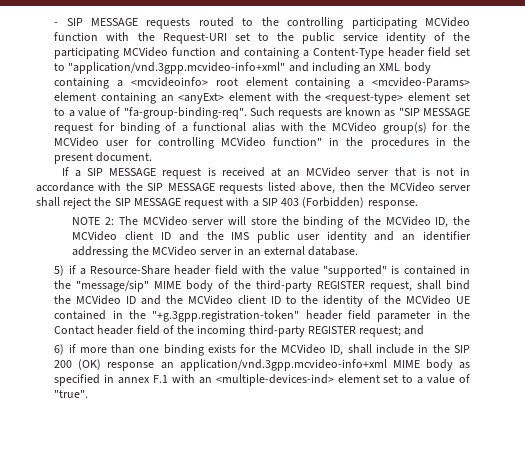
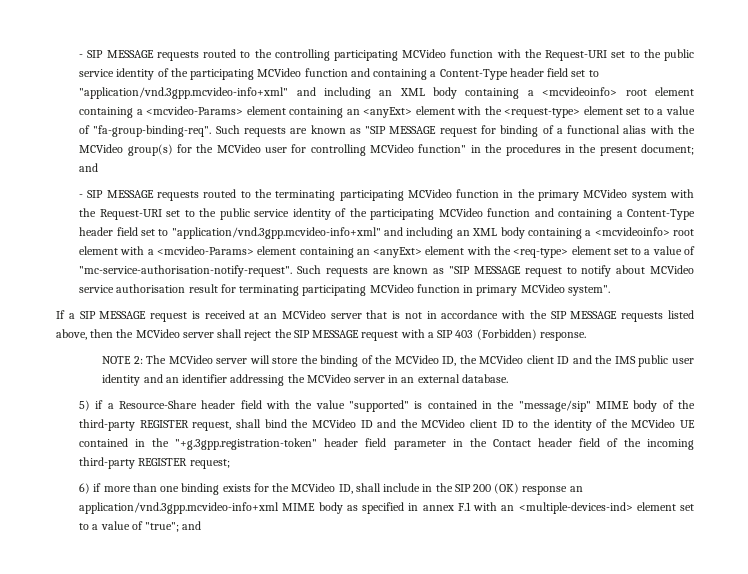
- Such requests are known as "SIP MESSAGE request for binding of a functional alias with the MCVideo group(s) for the MCVideo user for controlling MCVideo function" in the procedures in the present document.
+ Such requests are known as "SIP MESSAGE request for binding of a functional alias with the MCVideo group(s) for the MCVideo user for controlling MCVideo function" in the procedures in the present document; and
+ - SIP MESSAGE requests routed to the terminating participating MCVideo function in the primary MCVideo system with the Request-URI set to the public service identity of the participating MCVideo function and containing a Content-Type header field set to "application/vnd.3gpp.mcvideo-info+xml" and including an XML body containing a <mcvideoinfo> root element with a <mcvideo-Params> element containing an <anyExt> element with the <req-type> element set to a value of "mc-service-authorisation-notify-request". Such requests are known as "SIP MESSAGE request to notify about MCVideo service authorisation result for terminating participating MCVideo function in primary MCVideo system".
- 5) if a Resource-Share header field with the value "supported" is contained in the "message/sip" MIME body of the third-party REGISTER request, shall bind the MCVideo ID and the MCVideo client ID to the identity of the MCVideo UE contained in the "+g.3gpp.registration-token" header field parameter in the Contact header field of the incoming third-party REGISTER request; and
+ 5) if a Resource-Share header field with the value "supported" is contained in the "message/sip" MIME body of the third-party REGISTER request, shall bind the MCVideo ID and the MCVideo client ID to the identity of the MCVideo UE contained in the "+g.3gpp.registration-token" header field parameter in the Contact header field of the incoming third-party REGISTER request;
- 6) if more than one binding exists for the MCVideo ID, shall include in the SIP 200 (OK) response an application/vnd.3gpp.mcvideo-info+xml MIME body as specified in annex F.1 with an <multiple-devices-ind> element set to a value of "true".
+ 6) if more than one binding exists for the MCVideo ID, shall include in the SIP 200 (OK) response an application/vnd.3gpp.mcvideo-info+xml MIME body as specified in annex F.1 with an <multiple-devices-ind> element set to a value of "true"; and

